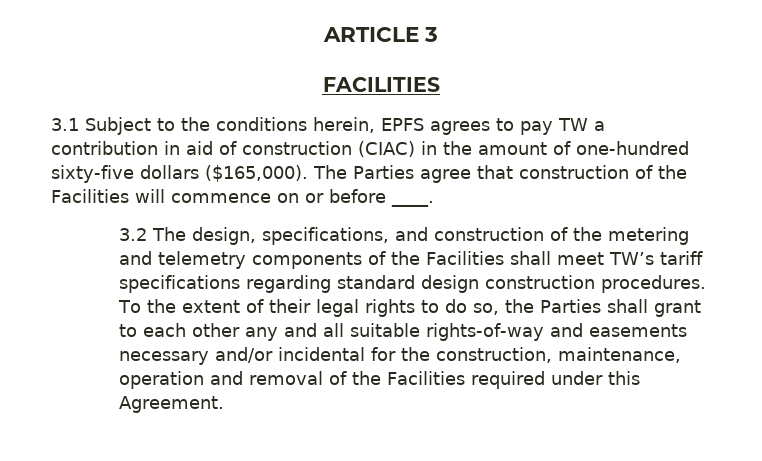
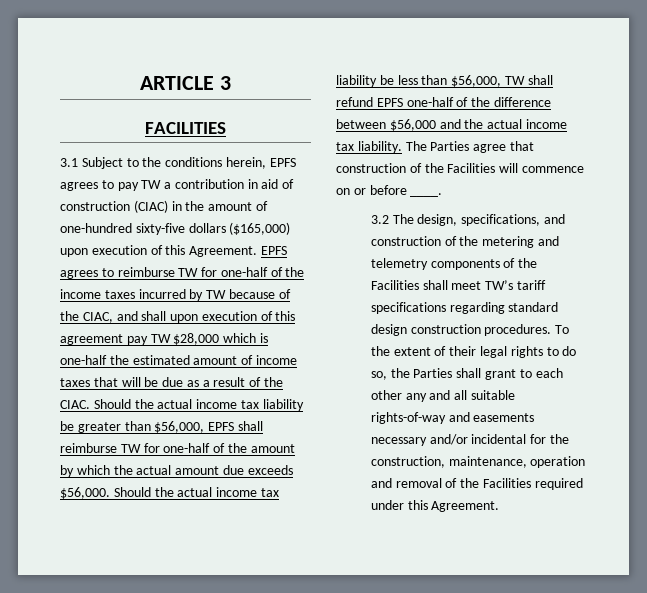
- 3.1 Subject to the conditions herein, EPFS agrees to pay TW a contribution in aid of construction (CIAC) in the amount of one-hundred sixty-five dollars ($165,000).
+ 3.1 Subject to the conditions herein, EPFS agrees to pay TW a contribution in aid of construction (CIAC) in the amount of one-hundred sixty-five dollars ($165,000) upon execution of this Agreement. EPFS agrees to reimburse TW for one-half of the income taxes incurred by TW because of the CIAC, and shall upon execution of this agreement pay TW $28,000 which is one-half the estimated amount of income taxes that will be due as a result of the CIAC. Should the actual income tax liability be greater than $56,000, EPFS shall reimburse TW for one-half of the amount by which the actual amount due exceeds $56,000. Should the actual income tax liability be less than $56,000, TW shall refund EPFS one-half of the difference between $56,000 and the actual income tax liability.

